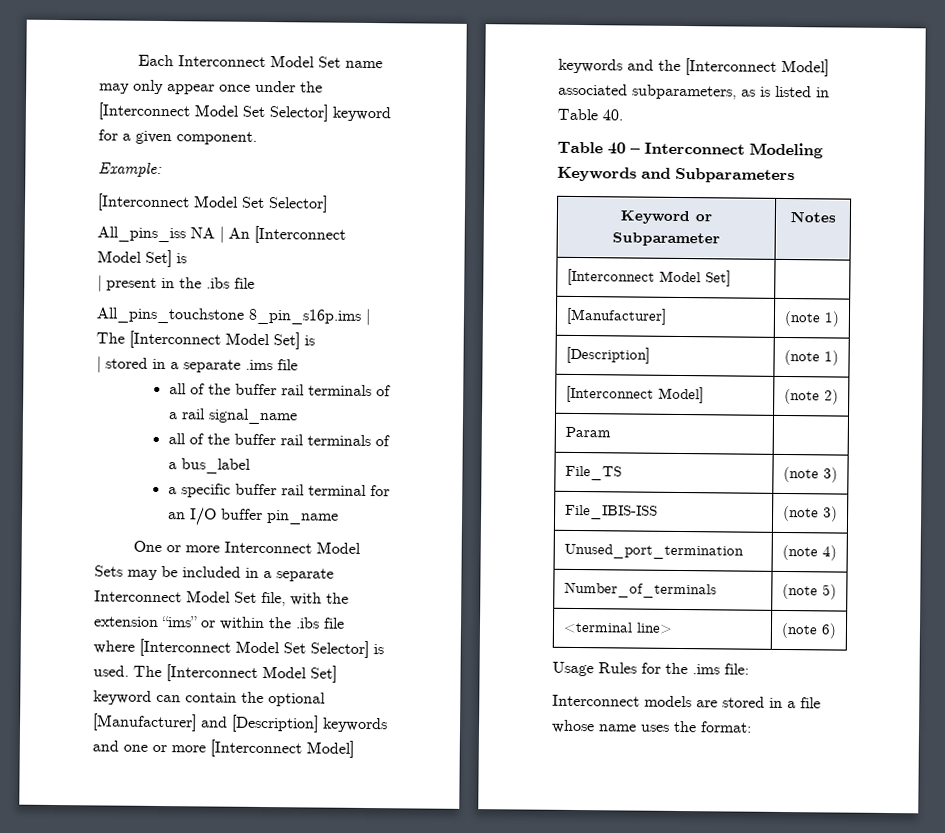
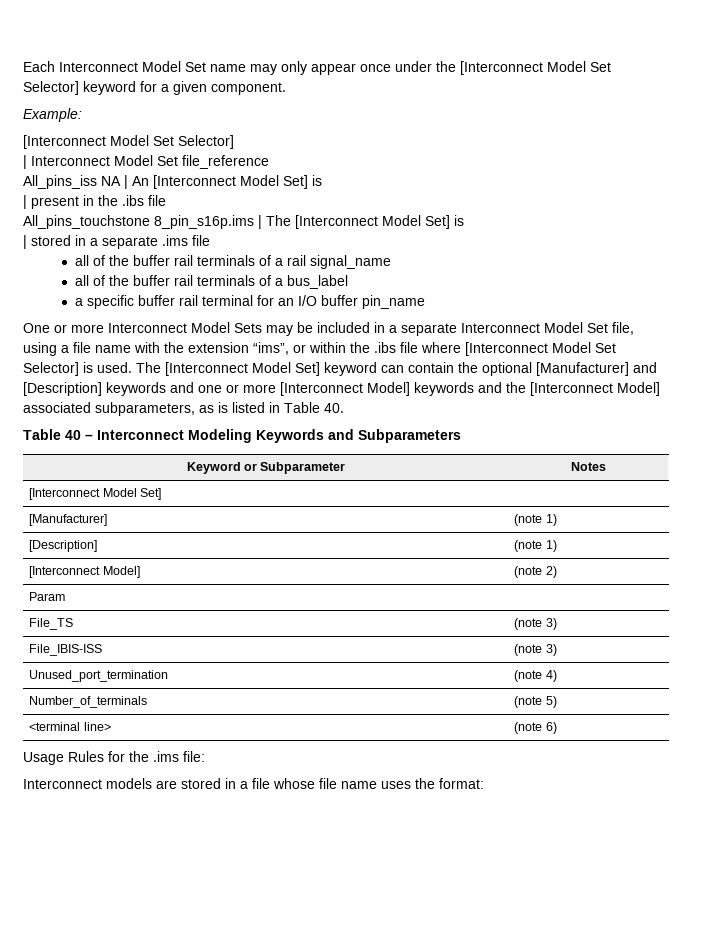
+ | Interconnect Model Set file_reference
- One or more Interconnect Model Sets may be included in a separate Interconnect Model Set file, with the extension “ims” or within the .ibs file where [Interconnect Model Set Selector] is used.
+ One or more Interconnect Model Sets may be included in a separate Interconnect Model Set file, using a file name with the extension “ims”, or within the .ibs file where [Interconnect Model Set Selector] is used.
- Interconnect models are stored in a file whose name uses the format:
+ Interconnect models are stored in a file whose file name uses the format:

